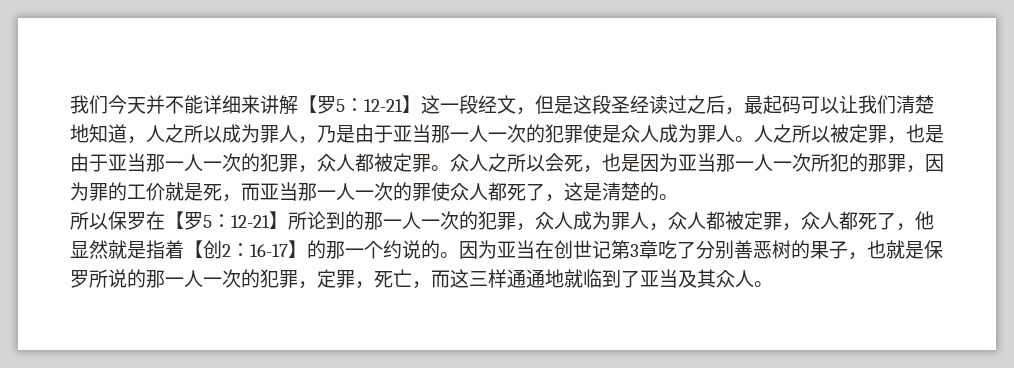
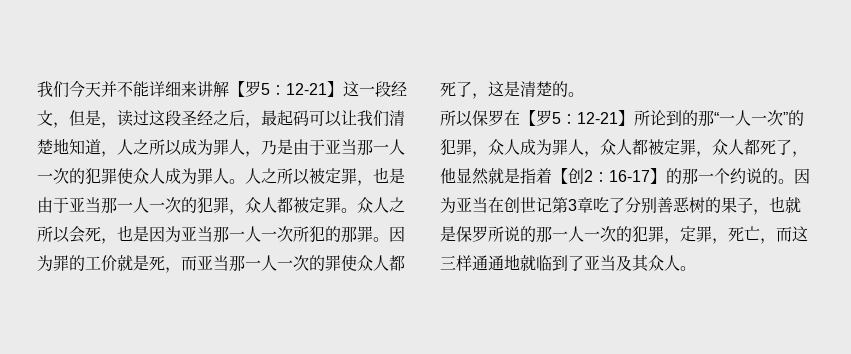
- 我们今天并不能详细来讲解【罗5：12-21】这一段经文，但是这段圣经读过之后，最起码可以让我们清楚地知道，人之所以成为罪人，乃是由于亚当那一人一次的犯罪使是众人成为罪人。
+ 我们今天并不能详细来讲解【罗5：12-21】这一段经文，但是，读过这段圣经之后，最起码可以让我们清楚地知道，人之所以成为罪人，乃是由于亚当那一人一次的犯罪使众人成为罪人。
- 众人之所以会死，也是因为亚当那一人一次所犯的那罪，因为罪的工价就是死，而亚当那一人一次的罪使众人都死了，这是清楚的。
+ 众人之所以会死，也是因为亚当那一人一次所犯的那罪。因为罪的工价就是死，而亚当那一人一次的罪使众人都死了，这是清楚的。
- 所以保罗在【罗5：12-21】所论到的那一人一次的犯罪，众人成为罪人，众人都被定罪，众人都死了，他显然就是指着【创2：16-17】的那一个约说的。
+ 所以保罗在【罗5：12-21】所论到的那“一人一次”的犯罪，众人成为罪人，众人都被定罪，众人都死了，他显然就是指着【创2：16-17】的那一个约说的。

